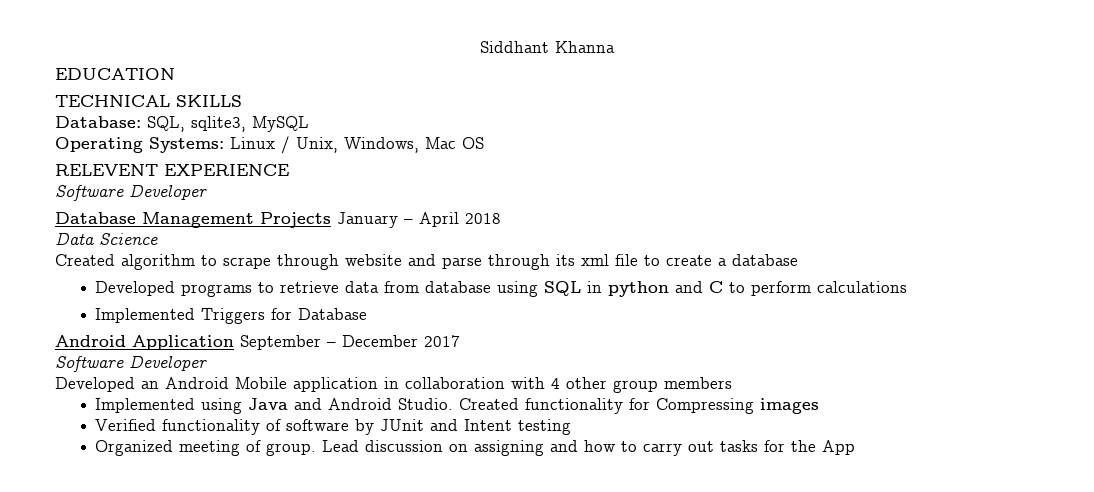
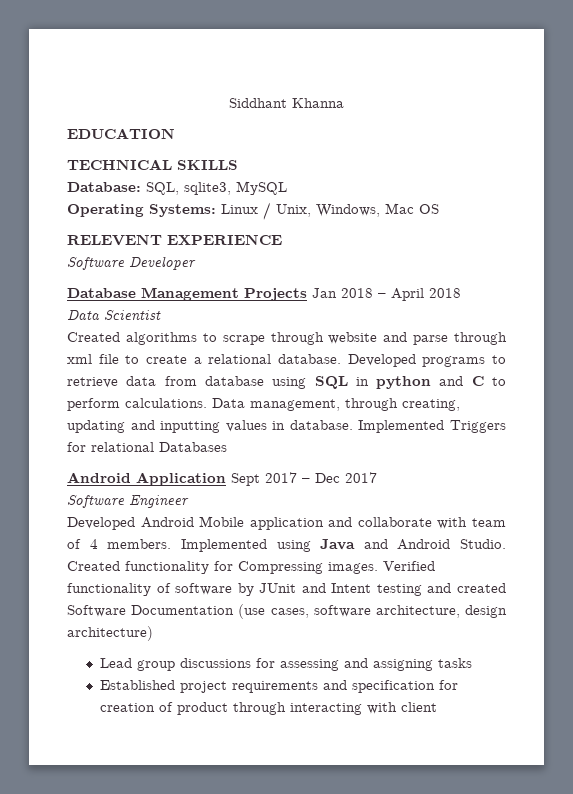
- Database Management Projects January – April 2018
+ Database Management Projects Jan 2018 – April 2018
- Data Science
- Created algorithm to scrape through website and parse through its xml file to create a database
- Developed programs to retrieve data from database using SQL in python and C to perform calculations
- Implemented Triggers for Database
+ Data Scientist
+ Created algorithms to scrape through website and parse through xml file to create a relational database. Developed programs to retrieve data from database using SQL in python and C to perform calculations. Data management, through creating, updating and inputting values in database. Implemented Triggers for relational Databases
- Android Application September – December 2017
- Software Developer
- Developed an Android Mobile application in collaboration with 4 other group members
- Implemented using Java and Android Studio.
+ Android Application Sept 2017 – Dec 2017
+ Software Engineer
+ Developed Android Mobile application and collaborate with team of 4 members. Implemented using Java and Android Studio.
- Created functionality for Compressing images
- Verified functionality of software by JUnit and Intent testing
- Organized meeting of group. Lead discussion on assigning and how to carry out tasks for the App
+ Created functionality for Compressing images. Verified functionality of software by JUnit and Intent testing and created Software Documentation (use cases, software architecture, design architecture)
+ Lead group discussions for assessing and assigning tasks
+ Established project requirements and specification for creation of product through interacting with client

